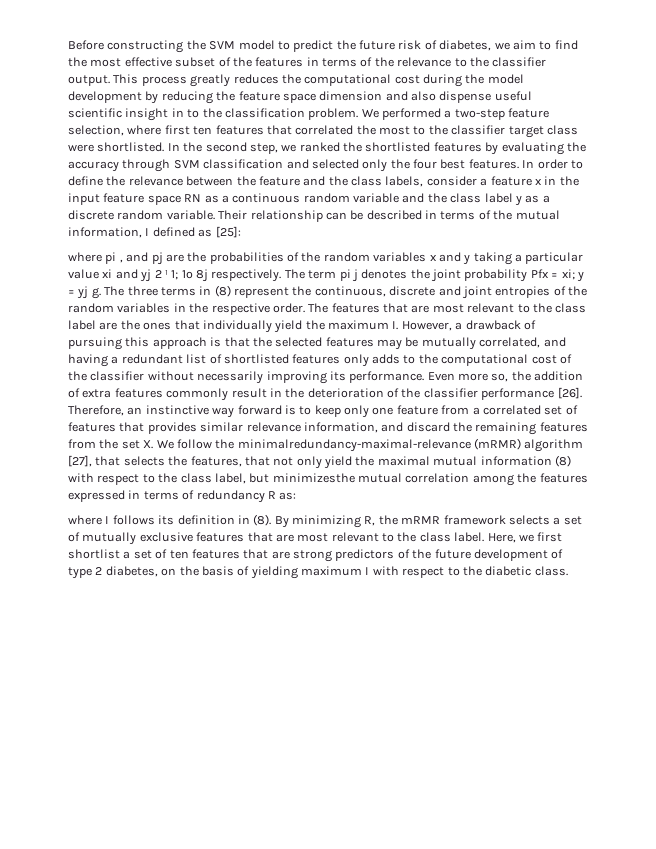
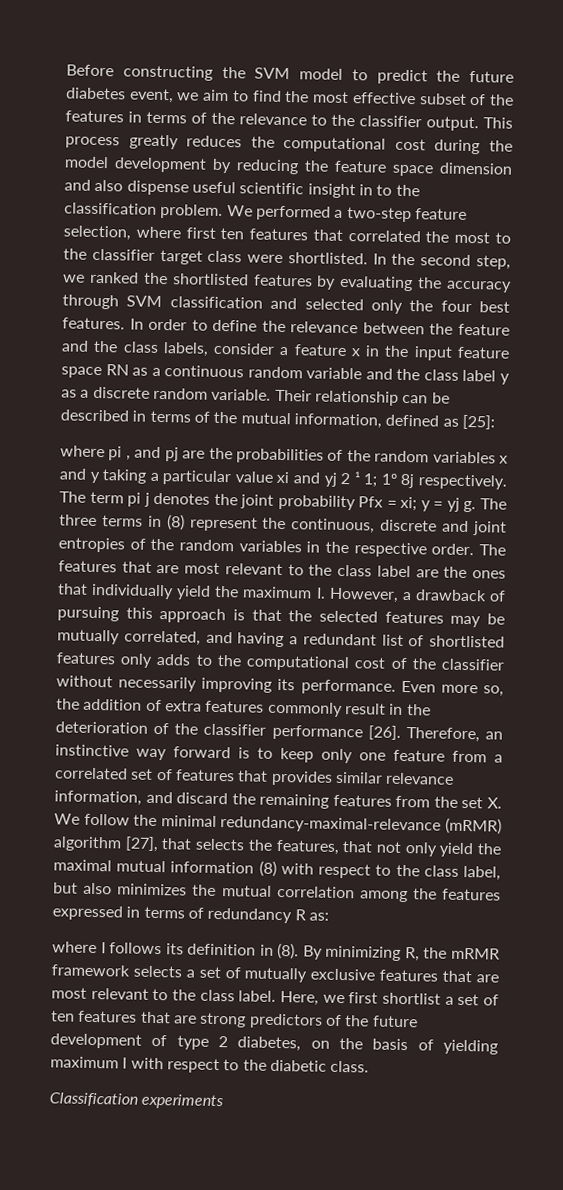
- Before constructing the SVM model to predict the future risk of diabetes, we aim to find the most effective subset of the features in terms of the relevance to the classifier output.
+ Before constructing the SVM model to predict the future diabetes event, we aim to find the most effective subset of the features in terms of the relevance to the classifier output.
- Their relationship can be described in terms of the mutual information, I defined as [25]:
+ Their relationship can be described in terms of the mutual information, defined as [25]:
- Therefore, an instinctive way forward is to keep only one feature from a correlated set of features that provides similar relevance information, and discard the remaining features from the set X. We follow the minimalredundancy-maximal-relevance (mRMR) algorithm [27], that selects the features, that not only yield the maximal mutual information (8) with respect to the class label, but minimizesthe mutual correlation among the features expressed in terms of redundancy R as:
+ Therefore, an instinctive way forward is to keep only one feature from a correlated set of features that provides similar relevance information, and discard the remaining features from the set X. We follow the minimal redundancy-maximal-relevance (mRMR) algorithm [27], that selects the features, that not only yield the maximal mutual information (8) with respect to the class label, but also minimizes the mutual correlation among the features expressed in terms of redundancy R as:
+ Classification experiments

